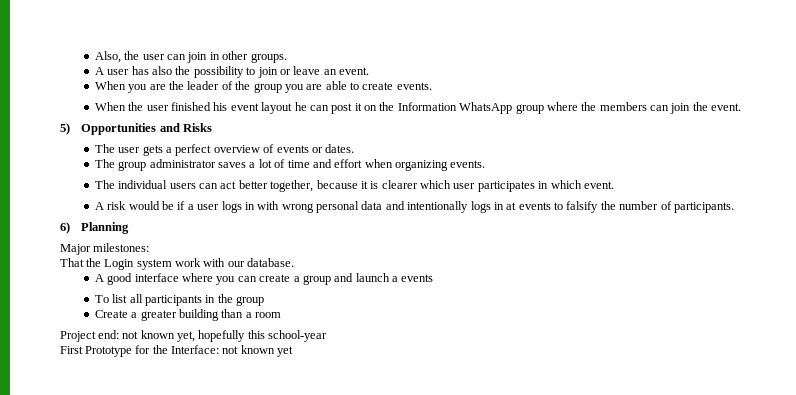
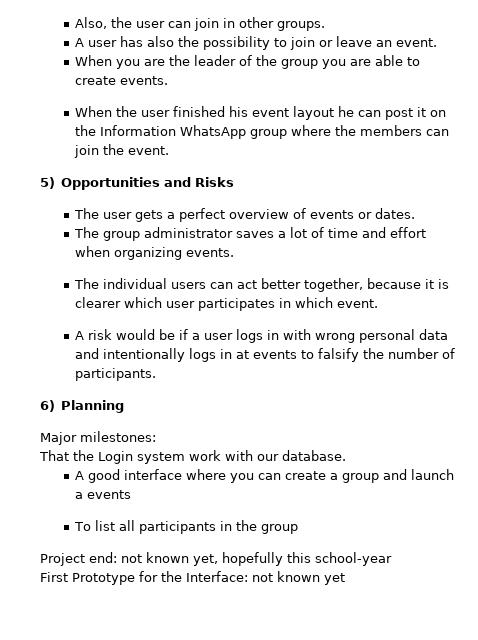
- Create a greater building than a room

